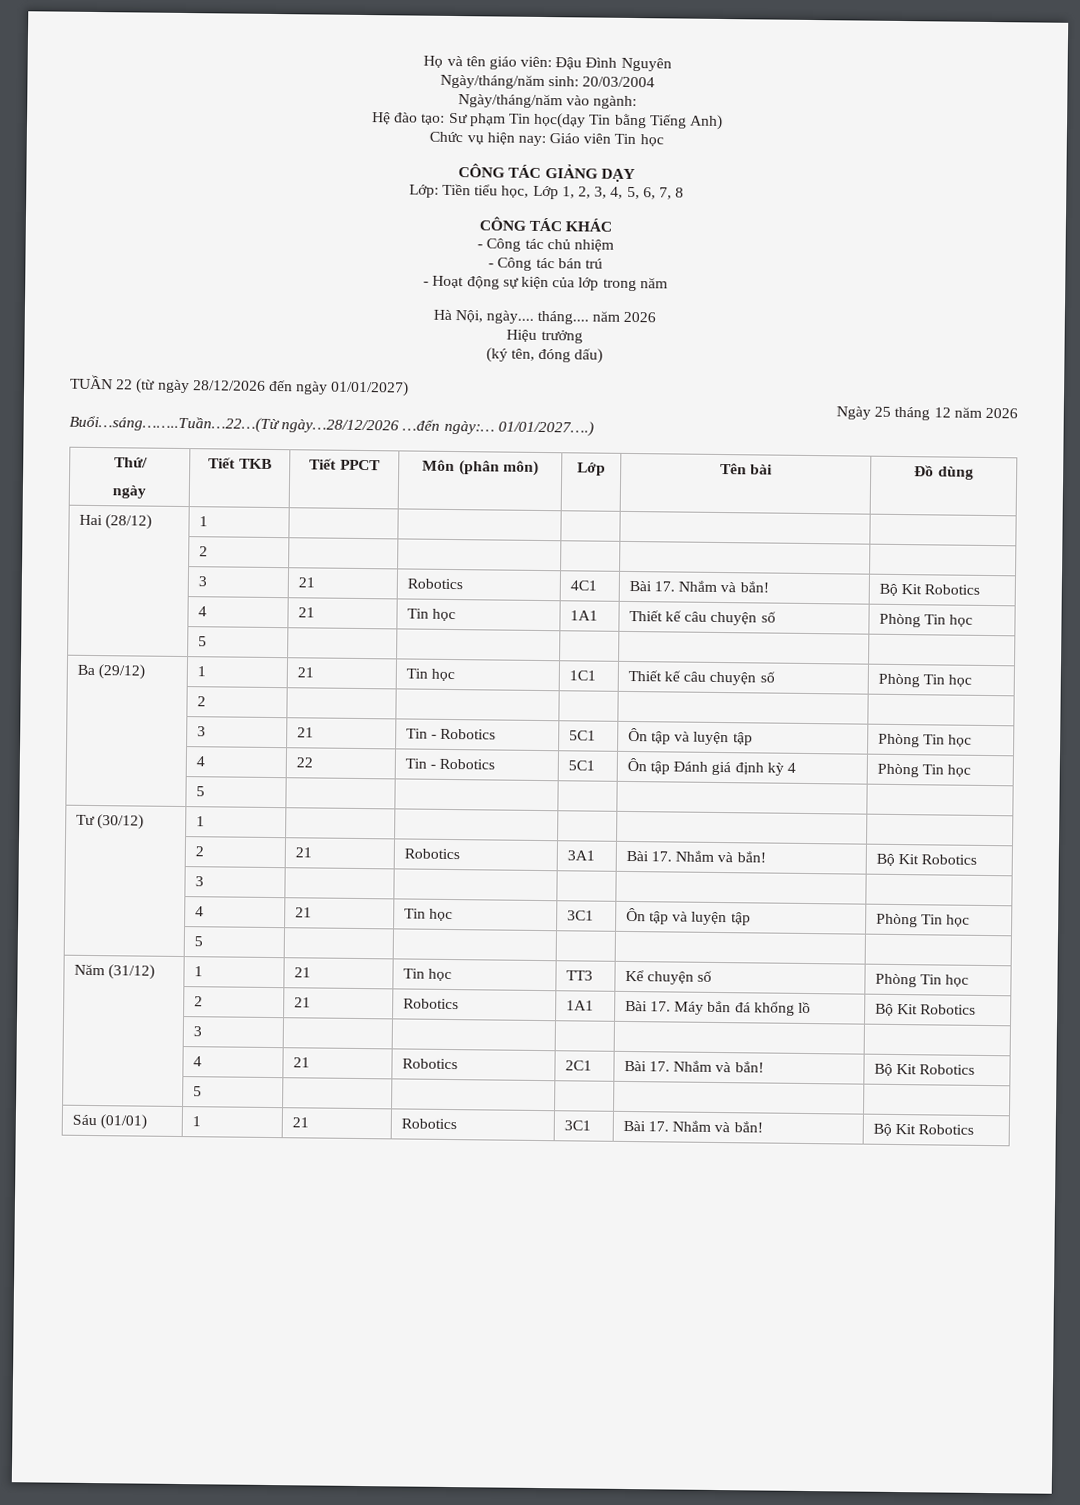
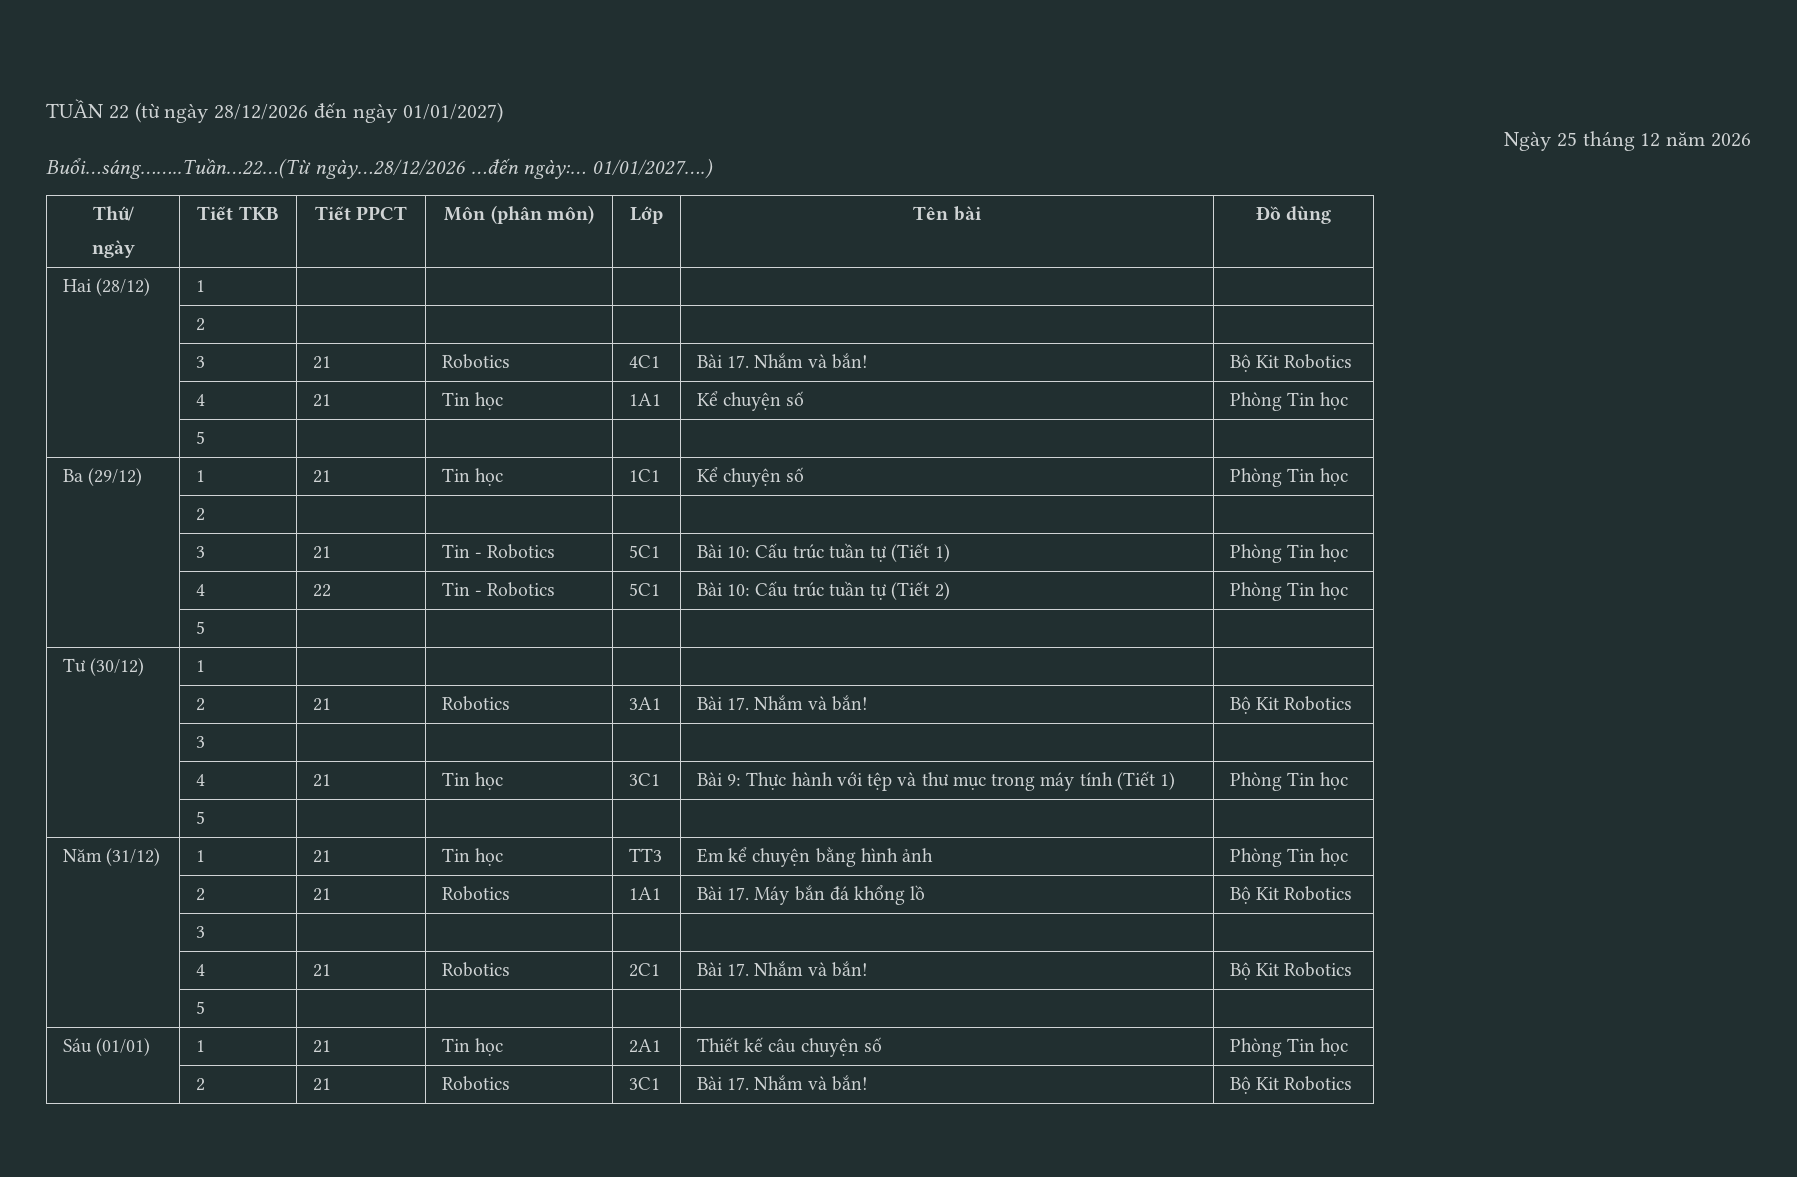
- Họ và tên giáo viên: Đậu Đình Nguyên
- Ngày/tháng/năm sinh: 20/03/2004
- Ngày/tháng/năm vào ngành:
- Hệ đào tạo: Sư phạm Tin học(dạy Tin bằng Tiếng Anh)
- Chức vụ hiện nay: Giáo viên Tin học
- CÔNG TÁC GIẢNG DẠY
- Lớp: Tiền tiểu học, Lớp 1, 2, 3, 4, 5, 6, 7, 8
- CÔNG TÁC KHÁC
- - Công tác chủ nhiệm
- - Công tác bán trú
- - Hoạt động sự kiện của lớp trong năm
- Hà Nội, ngày.... tháng.... năm 2026
- Hiệu trưởng
- (ký tên, đóng dấu)
- | 4 | 21 | Tin học | 1A1 | Thiết kế câu chuyện số | Phòng Tin học
+ | 4 | 21 | Tin học | 1A1 | Kể chuyện số | Phòng Tin học
- Ba (29/12) | 1 | 21 | Tin học | 1C1 | Thiết kế câu chuyện số | Phòng Tin học
+ Ba (29/12) | 1 | 21 | Tin học | 1C1 | Kể chuyện số | Phòng Tin học
- | 3 | 21 | Tin - Robotics | 5C1 | Ôn tập và luyện tập | Phòng Tin học
+ | 3 | 21 | Tin - Robotics | 5C1 | Bài 10: Cấu trúc tuần tự (Tiết 1) | Phòng Tin học
- | 4 | 22 | Tin - Robotics | 5C1 | Ôn tập Đánh giá định kỳ 4 | Phòng Tin học
+ | 4 | 22 | Tin - Robotics | 5C1 | Bài 10: Cấu trúc tuần tự (Tiết 2) | Phòng Tin học
- | 4 | 21 | Tin học | 3C1 | Ôn tập và luyện tập | Phòng Tin học
+ | 4 | 21 | Tin học | 3C1 | Bài 9: Thực hành với tệp và thư mục trong máy tính (Tiết 1) | Phòng Tin học
- Năm (31/12) | 1 | 21 | Tin học | TT3 | Kể chuyện số | Phòng Tin học
+ Năm (31/12) | 1 | 21 | Tin học | TT3 | Em kể chuyện bằng hình ảnh | Phòng Tin học
- Sáu (01/01) | 1 | 21 | Robotics | 3C1 | Bài 17. Nhắm và bắn! | Bộ Kit Robotics
+ Sáu (01/01) | 1 | 21 | Tin học | 2A1 | Thiết kế câu chuyện số | Phòng Tin học
+ | 2 | 21 | Robotics | 3C1 | Bài 17. Nhắm và bắn! | Bộ Kit Robotics

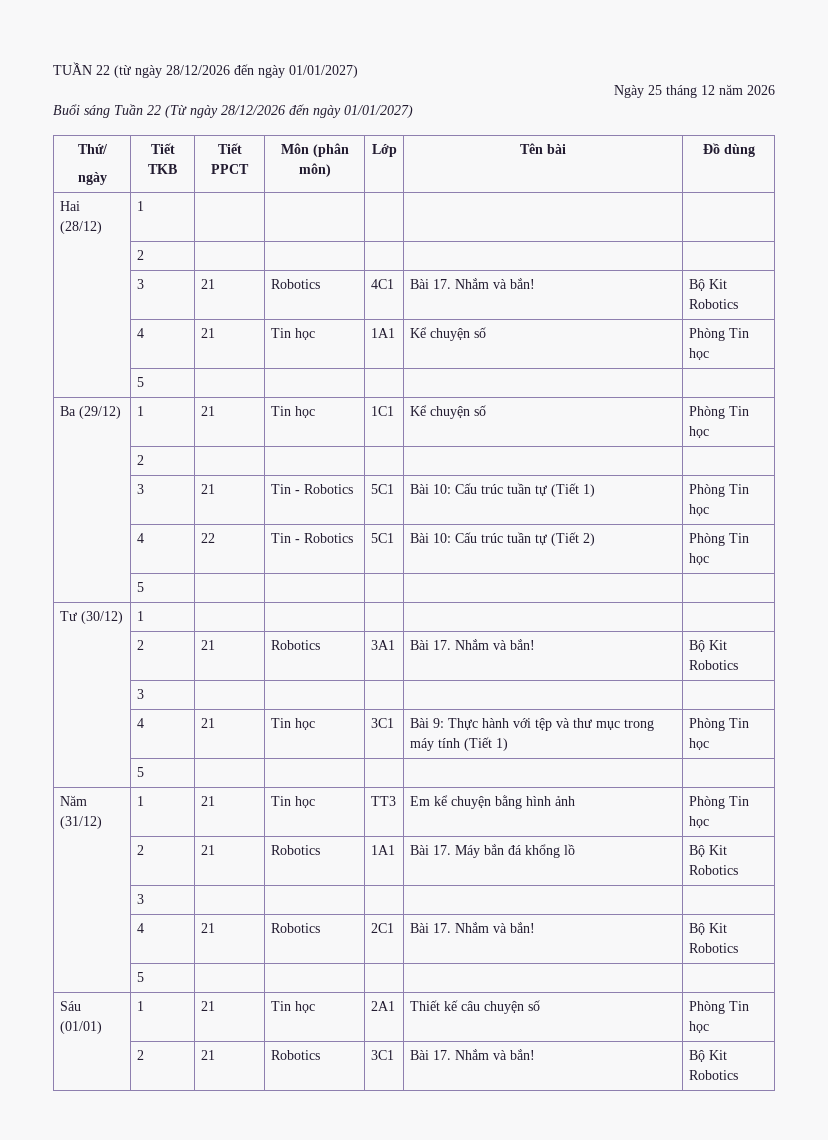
- Buổi…sáng……..Tuần…22…(Từ ngày…28/12/2026 …đến ngày:… 01/01/2027….)
+ Buổi sáng Tuần 22 (Từ ngày 28/12/2026 đến ngày 01/01/2027)

